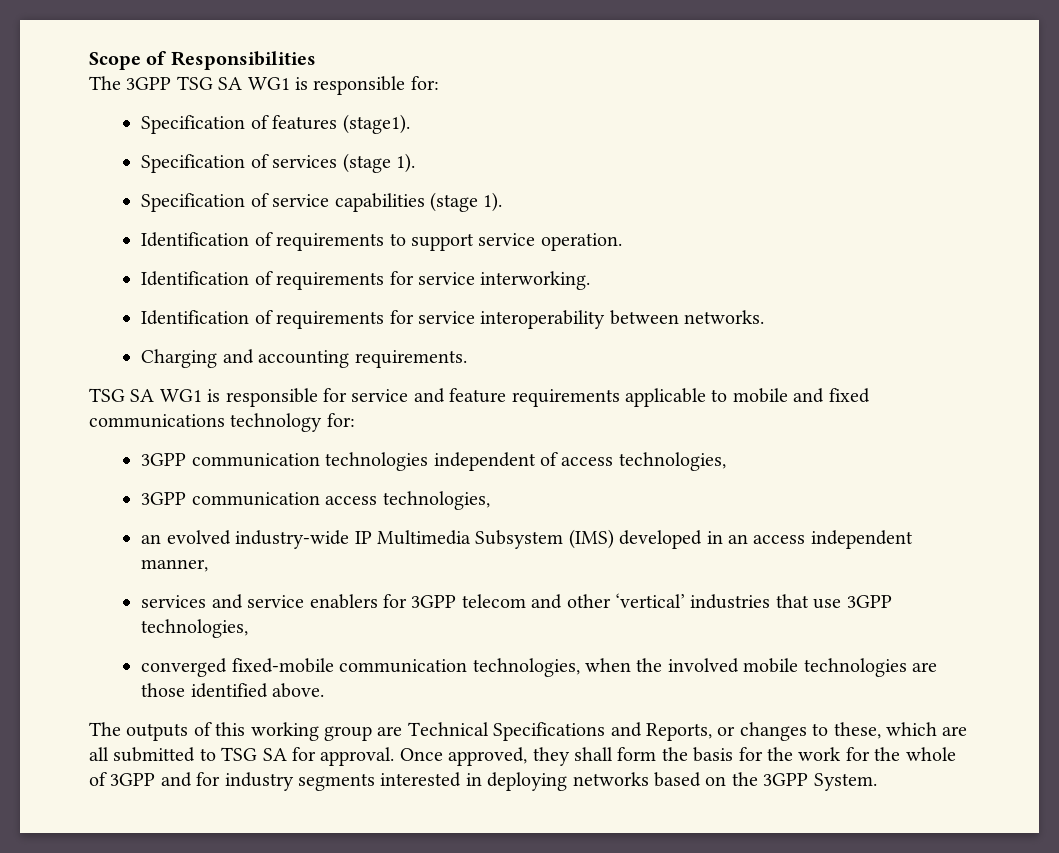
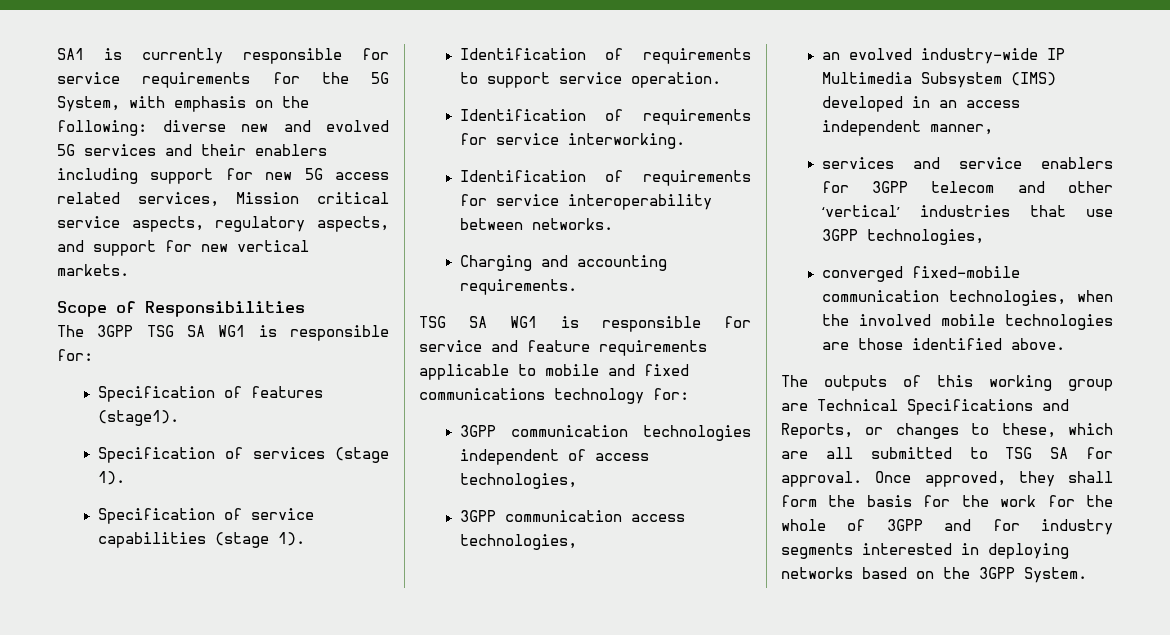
+ SA1 is currently responsible for service requirements for the 5G System, with emphasis on the following: diverse new and evolved 5G services and their enablers including support for new 5G access related services, Mission critical service aspects, regulatory aspects, and support for new vertical markets.

